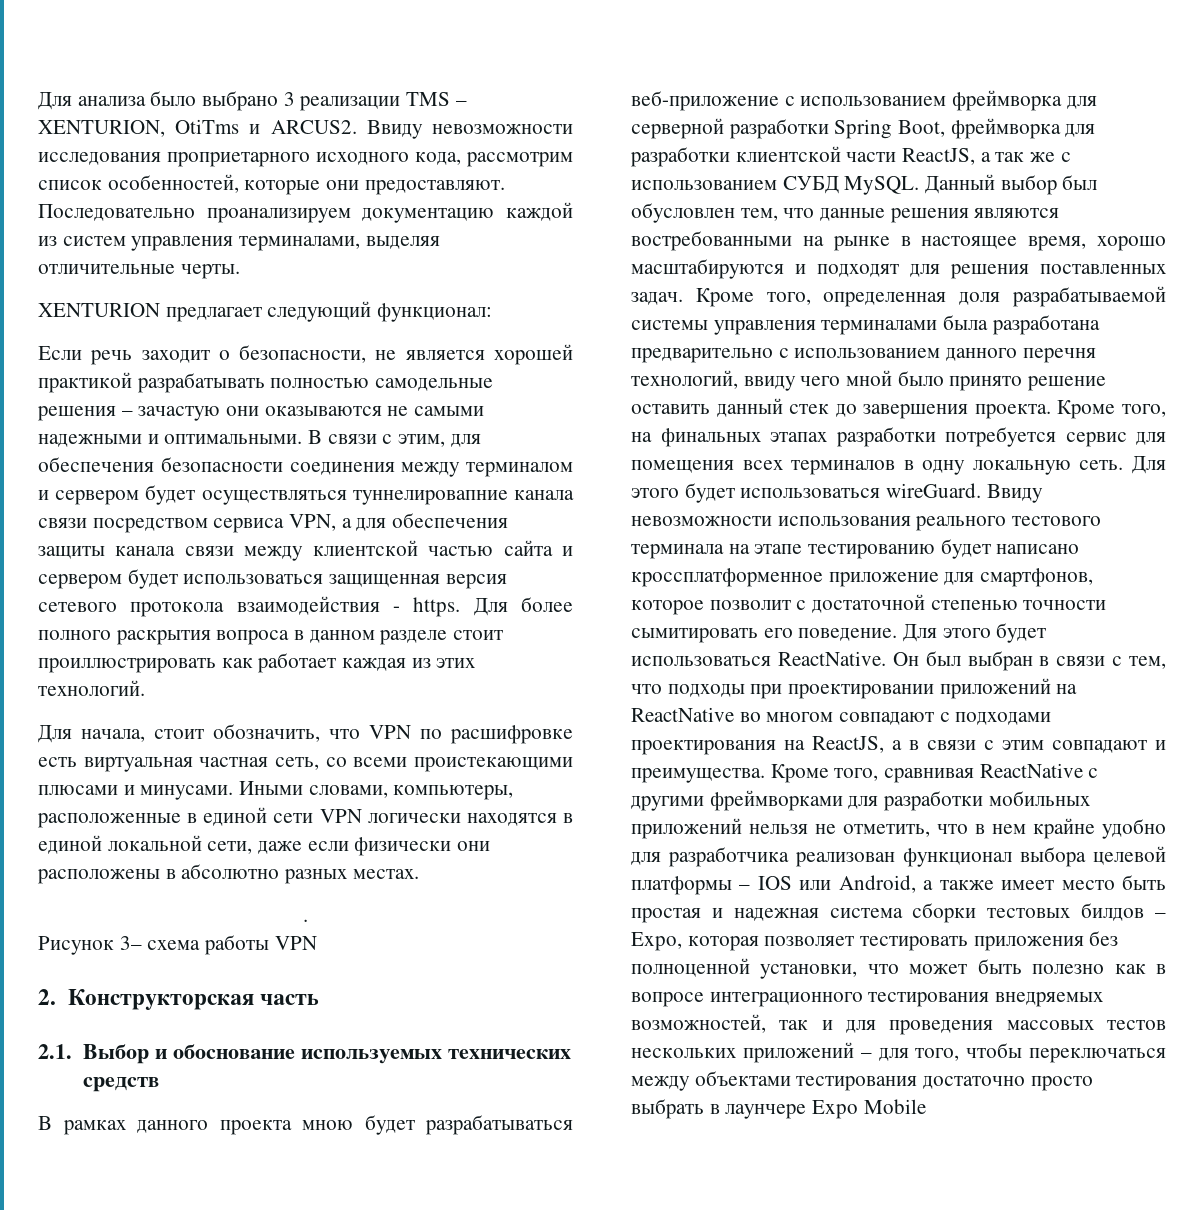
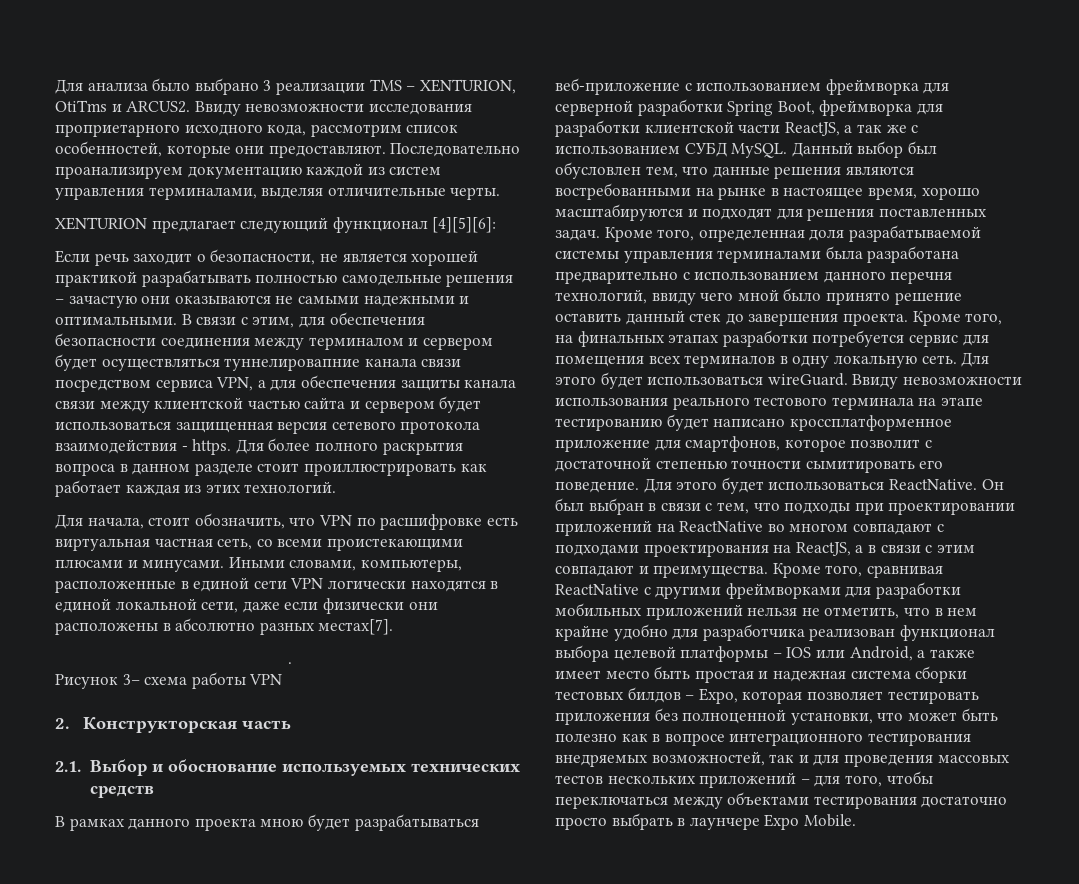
- XENTURION предлагает следующий функционал:
+ XENTURION предлагает следующий функционал [4][5][6]:
- Иными словами, компьютеры, расположенные в единой сети VPN логически находятся в единой локальной сети, даже если физически они расположены в абсолютно разных местах.
+ Иными словами, компьютеры, расположенные в единой сети VPN логически находятся в единой локальной сети, даже если физически они расположены в абсолютно разных местах[7].
- Кроме того, сравнивая ReactNative с другими фреймворками для разработки мобильных приложений нельзя не отметить, что в нем крайне удобно для разработчика реализован функционал выбора целевой платформы – IOS или Android, а также имеет место быть простая и надежная система сборки тестовых билдов – Expo, которая позволяет тестировать приложения без полноценной установки, что может быть полезно как в вопросе интеграционного тестирования внедряемых возможностей, так и для проведения массовых тестов нескольких приложений – для того, чтобы переключаться между объектами тестирования достаточно просто выбрать в лаунчере Expo Mobile
+ Кроме того, сравнивая ReactNative с другими фреймворками для разработки мобильных приложений нельзя не отметить, что в нем крайне удобно для разработчика реализован функционал выбора целевой платформы – IOS или Android, а также имеет место быть простая и надежная система сборки тестовых билдов – Expo, которая позволяет тестировать приложения без полноценной установки, что может быть полезно как в вопросе интеграционного тестирования внедряемых возможностей, так и для проведения массовых тестов нескольких приложений – для того, чтобы переключаться между объектами тестирования достаточно просто выбрать в лаунчере Expo Mobile.

